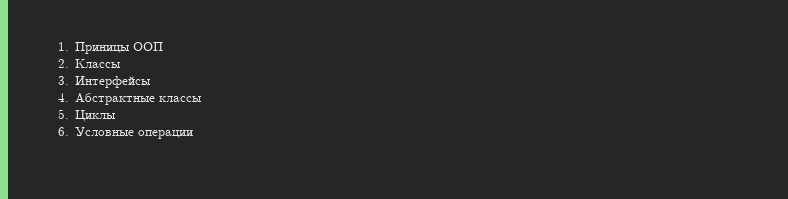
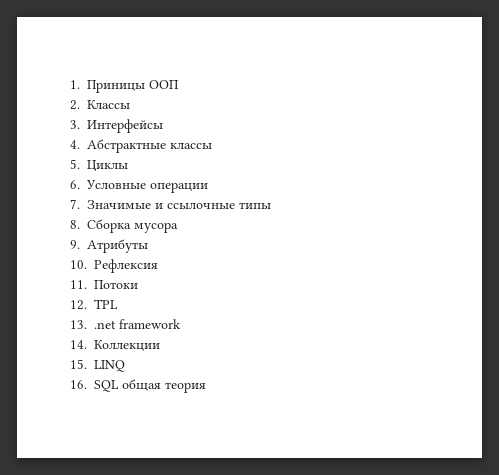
+ 7. Значимые и ссылочные типы
+ 8. Сборка мусора
+ 9. Атрибуты
+ 10. Рефлексия
+ 11. Потоки
+ 12. TPL
+ 13. .net framework
+ 14. Коллекции
+ 15. LINQ
+ 16. SQL общая теория

